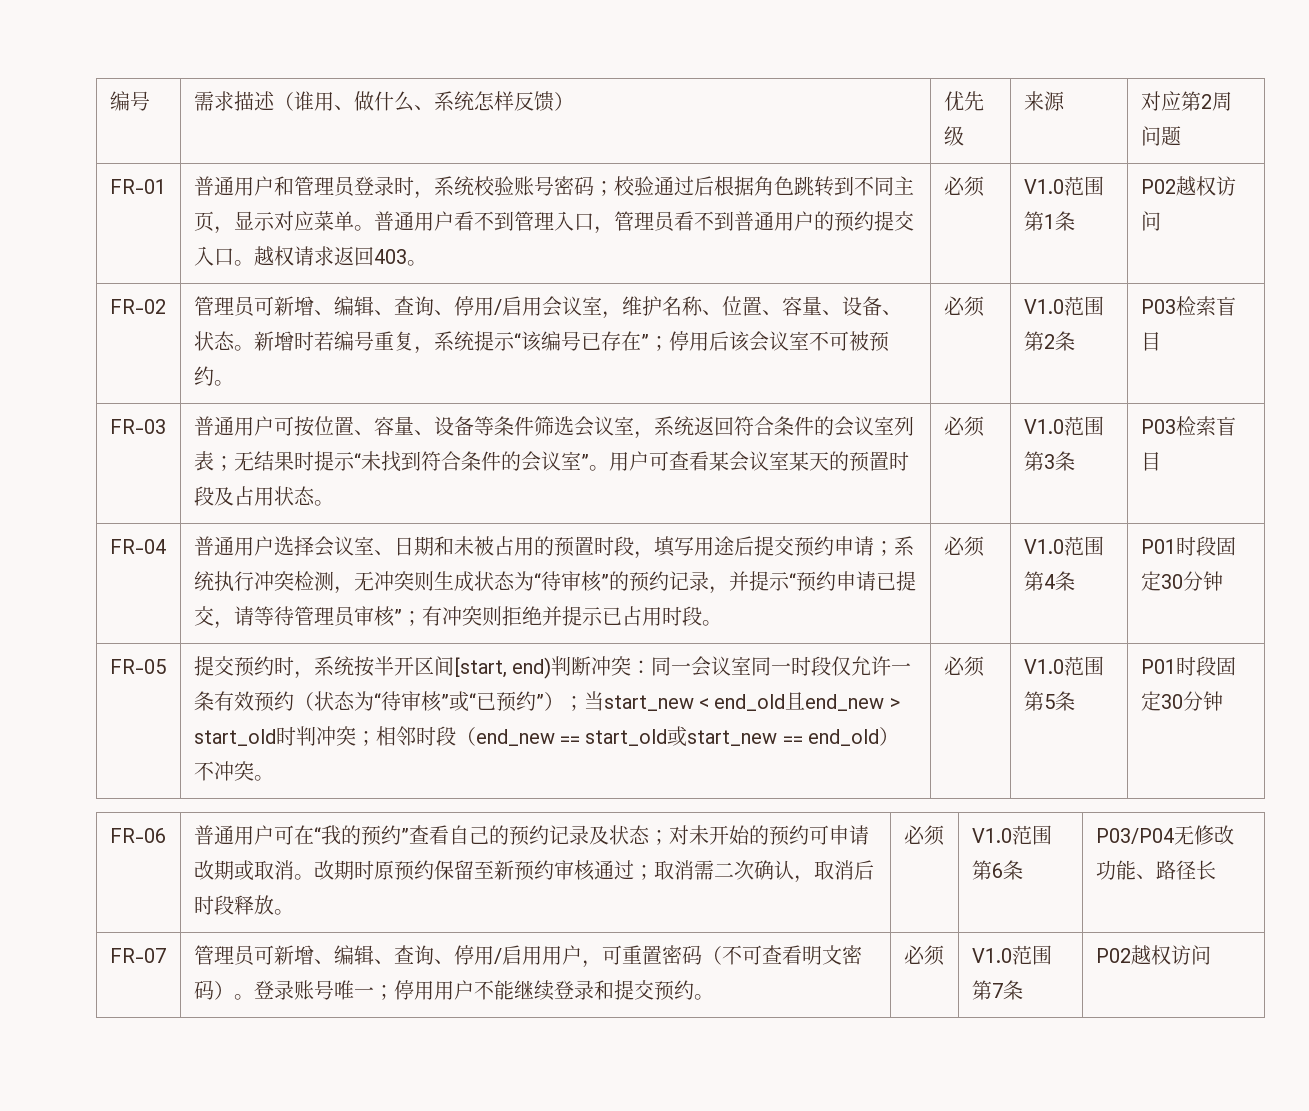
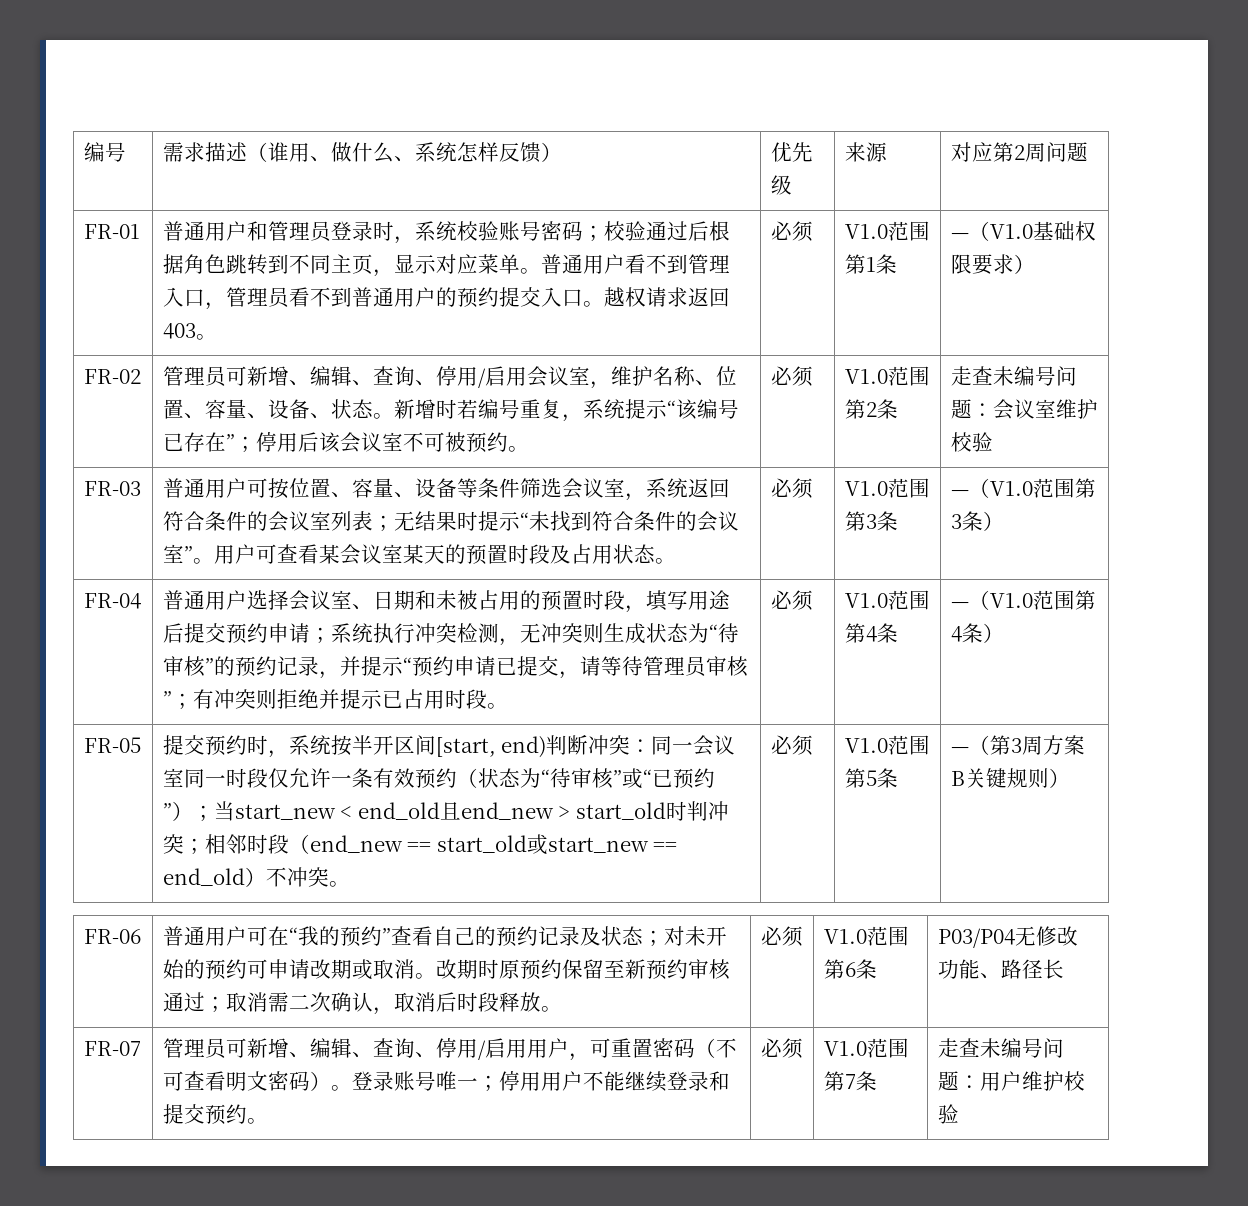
- V1.0范围第1条 | P02越权访问
+ V1.0范围第1条 | —（V1.0基础权限要求）
- V1.0范围第2条 | P03检索盲目
+ V1.0范围第2条 | 走查未编号问题：会议室维护校验
- V1.0范围第3条 | P03检索盲目
+ V1.0范围第3条 | —（V1.0范围第3条）
- V1.0范围第4条 | P01时段固定30分钟
+ V1.0范围第4条 | —（V1.0范围第4条）
- V1.0范围第5条 | P01时段固定30分钟
+ V1.0范围第5条 | —（第3周方案B关键规则）
- V1.0范围第7条 | P02越权访问
+ V1.0范围第7条 | 走查未编号问题：用户维护校验

